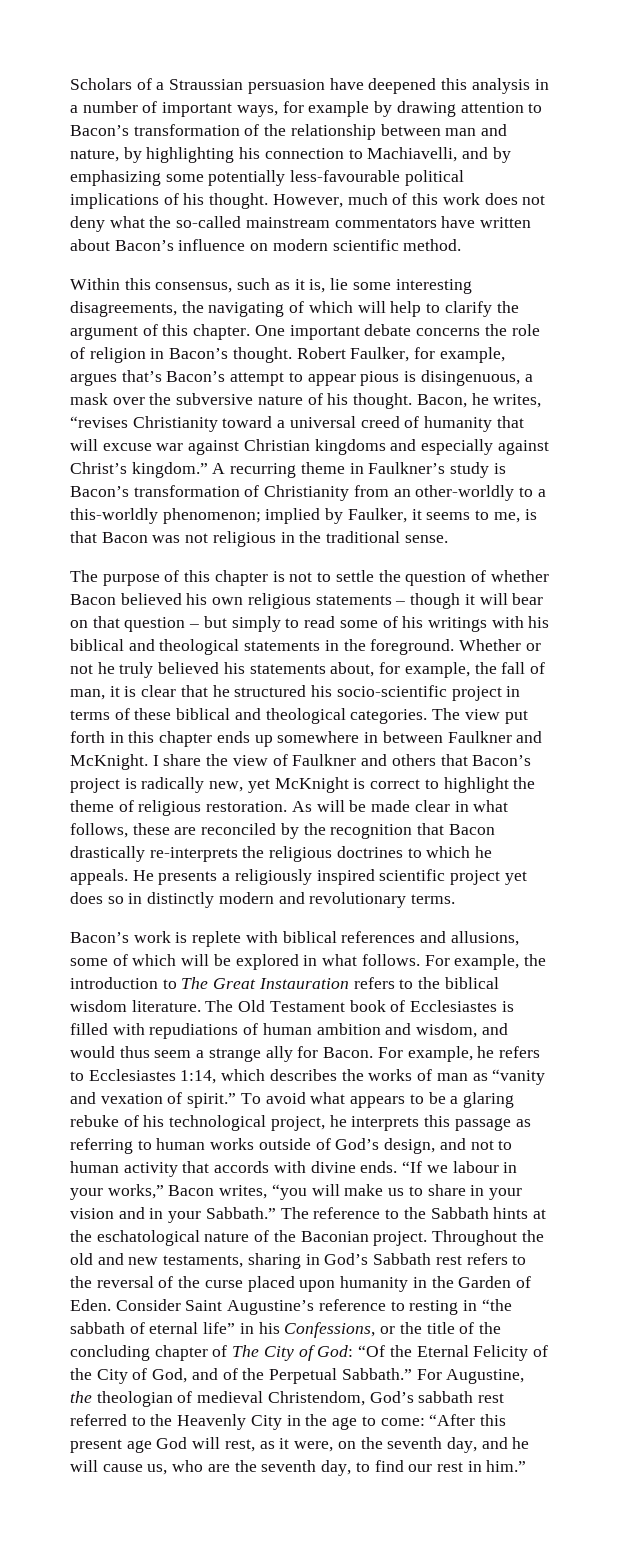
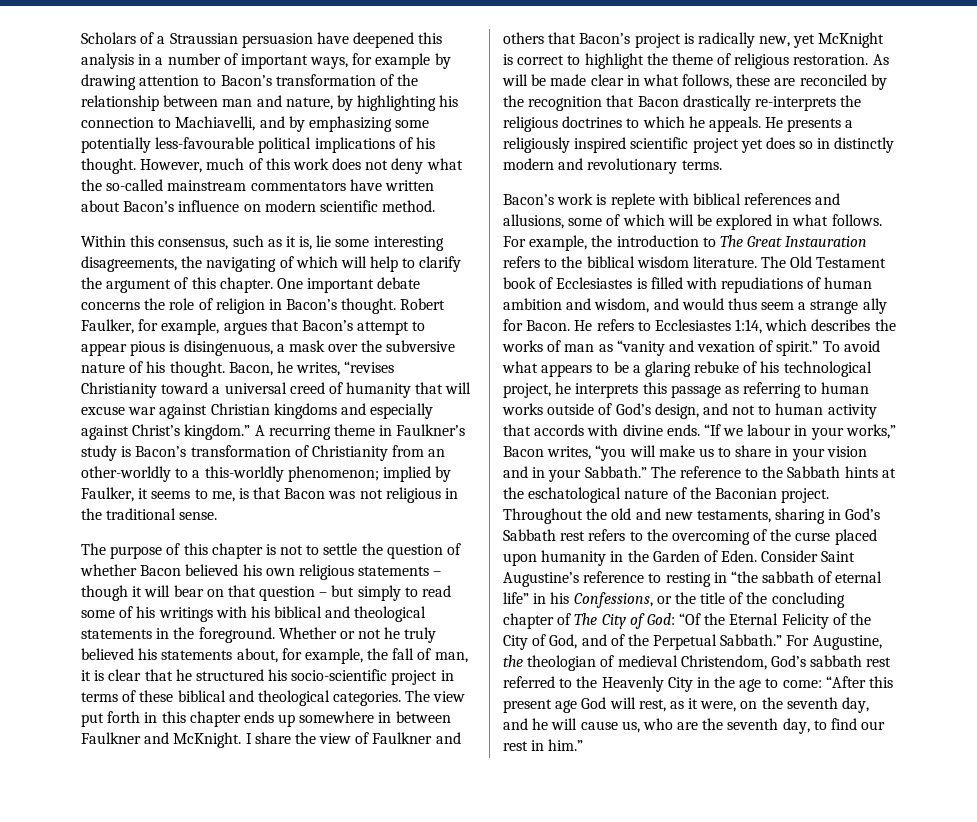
- Robert Faulker, for example, argues that’s Bacon’s attempt to appear pious is disingenuous, a mask over the subversive nature of his thought.
+ Robert Faulker, for example, argues that Bacon’s attempt to appear pious is disingenuous, a mask over the subversive nature of his thought.
- For example, he refers to Ecclesiastes 1:14, which describes the works of man as “vanity and vexation of spirit.”
+ He refers to Ecclesiastes 1:14, which describes the works of man as “vanity and vexation of spirit.”
- Throughout the old and new testaments, sharing in God’s Sabbath rest refers to the reversal of the curse placed upon humanity in the Garden of Eden.
+ Throughout the old and new testaments, sharing in God’s Sabbath rest refers to the overcoming of the curse placed upon humanity in the Garden of Eden.

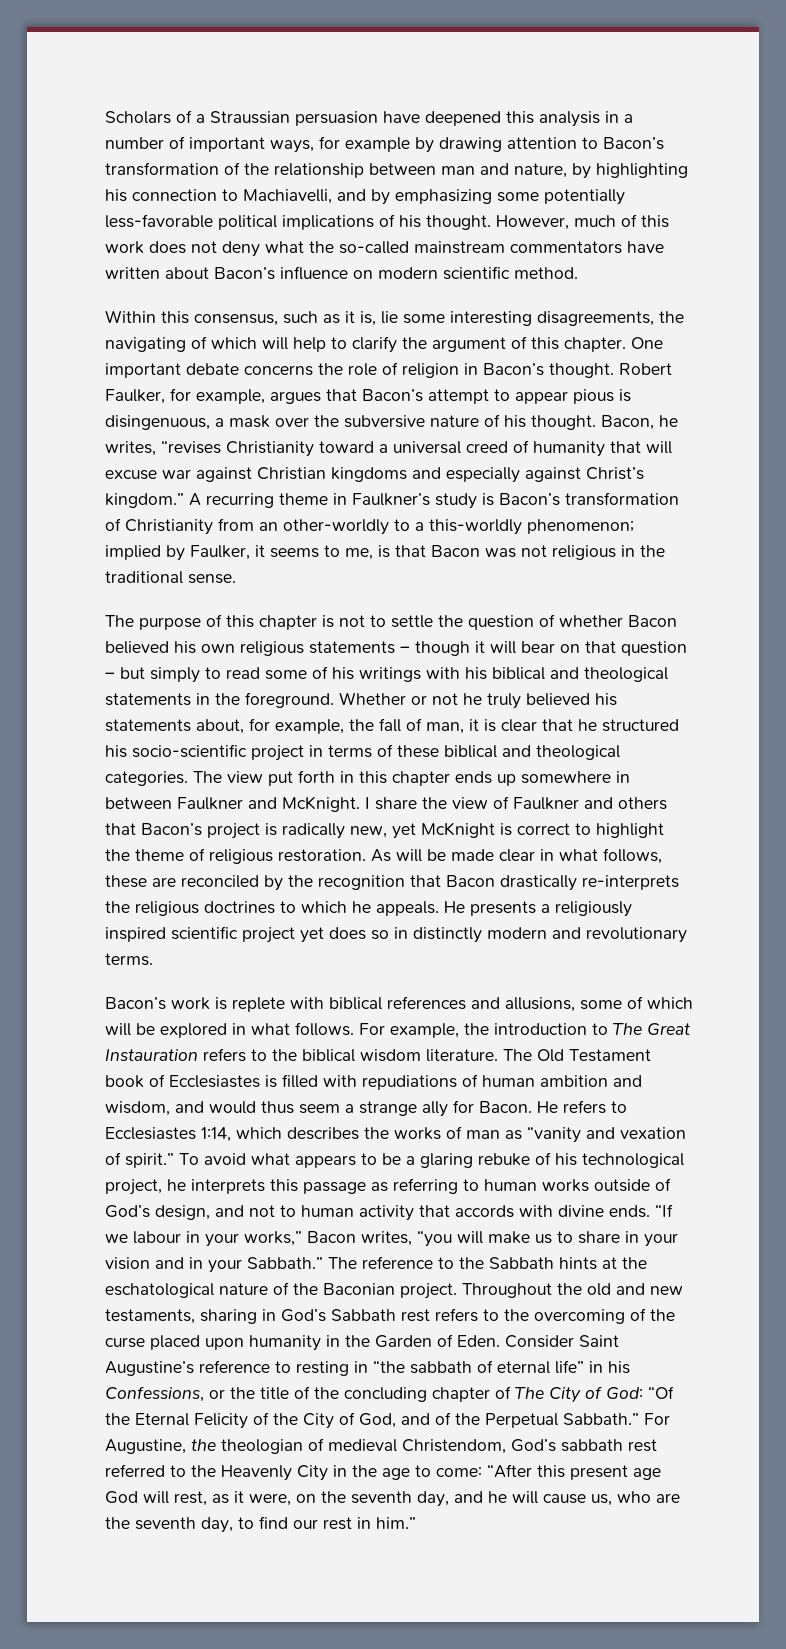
- Scholars of a Straussian persuasion have deepened this analysis in a number of important ways, for example by drawing attention to Bacon’s transformation of the relationship between man and nature, by highlighting his connection to Machiavelli, and by emphasizing some potentially less-favourable political implications of his thought.
+ Scholars of a Straussian persuasion have deepened this analysis in a number of important ways, for example by drawing attention to Bacon’s transformation of the relationship between man and nature, by highlighting his connection to Machiavelli, and by emphasizing some potentially less-favorable political implications of his thought.

